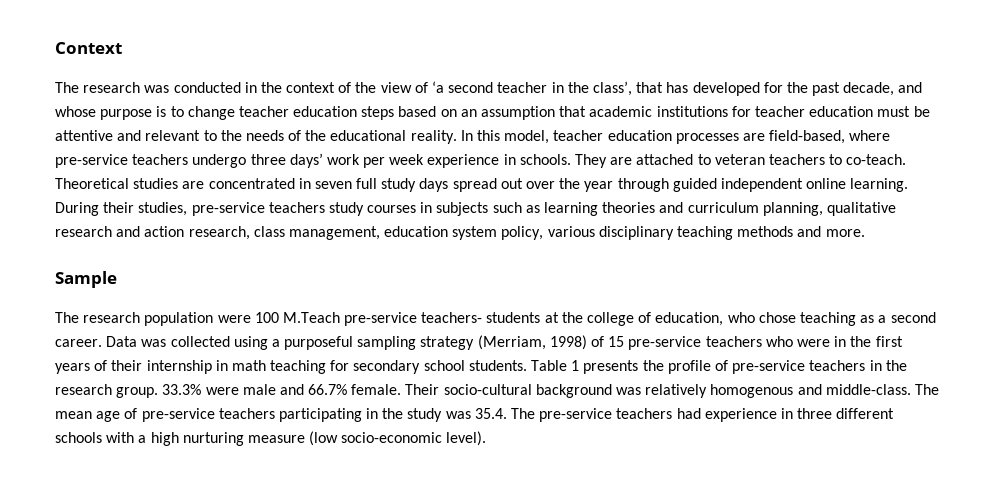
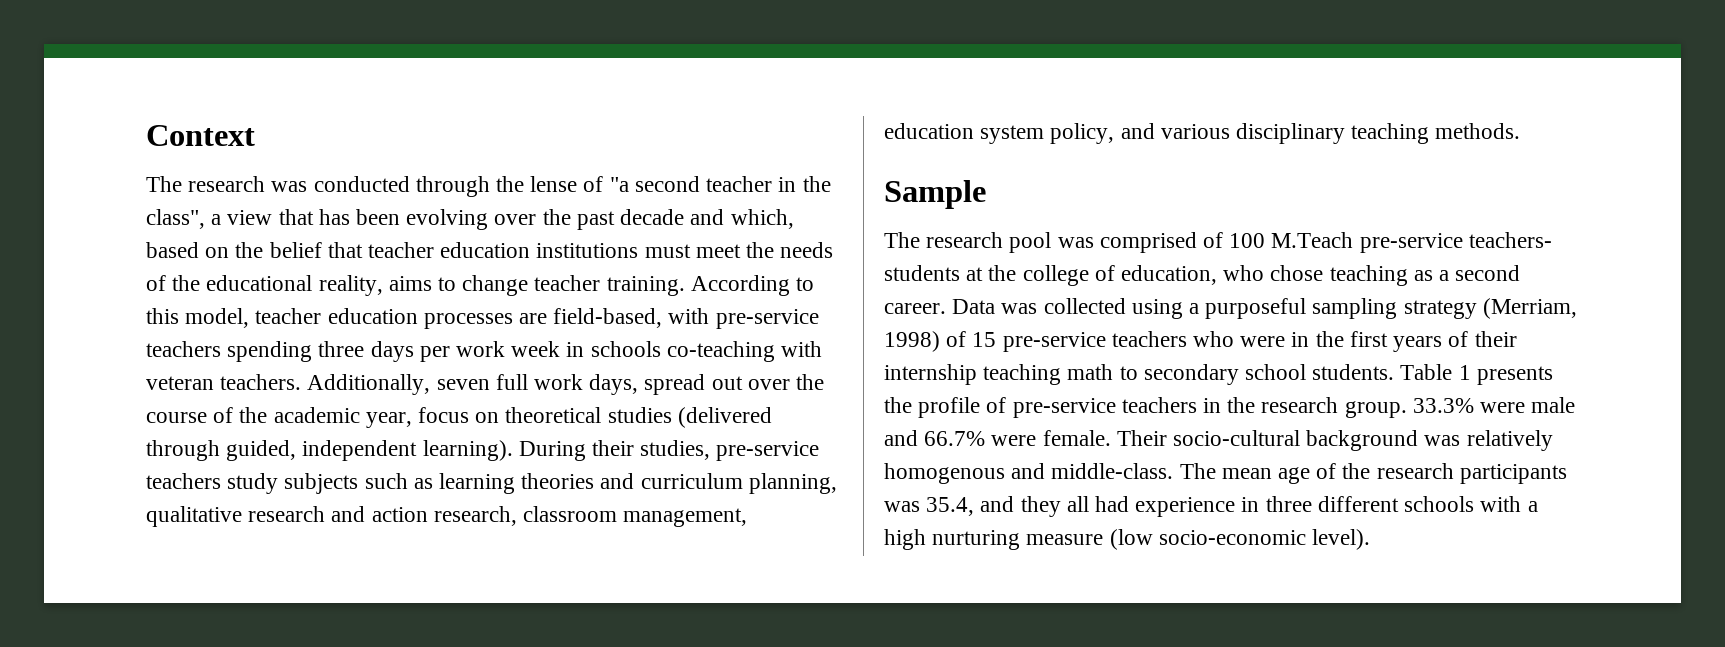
- The research was conducted in the context of the view of ‘a second teacher in the class’, that has developed for the past decade, and whose purpose is to change teacher education steps based on an assumption that academic institutions for teacher education must be attentive and relevant to the needs of the educational reality. In this model, teacher education processes are field-based, where pre-service teachers undergo three days’ work per week experience in schools. They are attached to veteran teachers to co-teach. Theoretical studies are concentrated in seven full study days spread out over the year through guided independent online learning.
+ The research was conducted through the lense of "a second teacher in the class", a view that has been evolving over the past decade and which, based on the belief that teacher education institutions must meet the needs of the educational reality, aims to change teacher training. According to this model, teacher education processes are field-based, with pre-service teachers spending three days per work week in schools co-teaching with veteran teachers. Additionally, seven full work days, spread out over the course of the academic year, focus on theoretical studies (delivered through guided, independent learning).
- During their studies, pre-service teachers study courses in subjects such as learning theories and curriculum planning, qualitative research and action research, class management, education system policy, various disciplinary teaching methods and more.
+ During their studies, pre-service teachers study subjects such as learning theories and curriculum planning, qualitative research and action research, classroom management, education system policy, and various disciplinary teaching methods.
- The research population were 100 M.Teach pre-service teachers- students at the college of education, who chose teaching as a second career.
+ The research pool was comprised of 100 M.Teach pre-service teachers- students at the college of education, who chose teaching as a second career.
- Data was collected using a purposeful sampling strategy (Merriam, 1998) of 15 pre-service teachers who were in the first years of their internship in math teaching for secondary school students.
+ Data was collected using a purposeful sampling strategy (Merriam, 1998) of 15 pre-service teachers who were in the first years of their internship teaching math to secondary school students.
- 33.3% were male and 66.7% female.
+ 33.3% were male and 66.7% were female.
- The mean age of pre-service teachers participating in the study was 35.4. The pre-service teachers had experience in three different schools with a high nurturing measure (low socio-economic level).
+ The mean age of the research participants was 35.4, and they all had experience in three different schools with a high nurturing measure (low socio-economic level).

